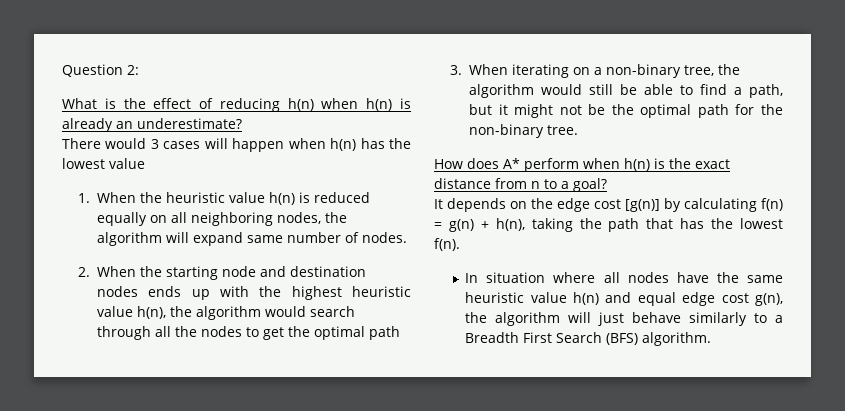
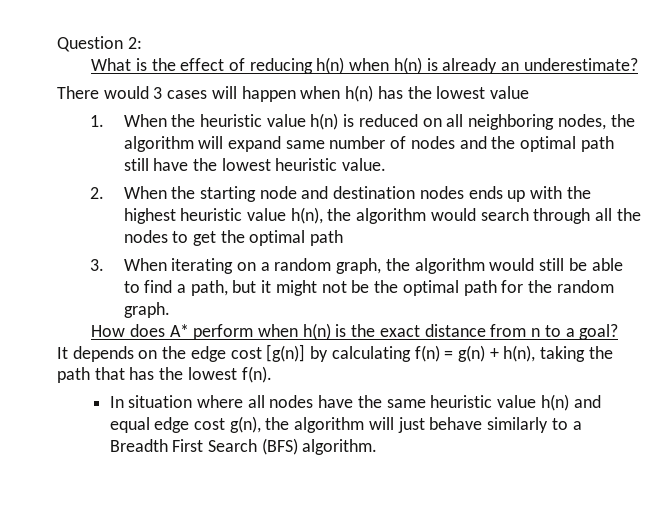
- 1. When the heuristic value h(n) is reduced equally on all neighboring nodes, the algorithm will expand same number of nodes.
+ 1. When the heuristic value h(n) is reduced on all neighboring nodes, the algorithm will expand same number of nodes and the optimal path still have the lowest heuristic value.
- 3. When iterating on a non-binary tree, the algorithm would still be able to find a path, but it might not be the optimal path for the non-binary tree.
+ 3. When iterating on a random graph, the algorithm would still be able to find a path, but it might not be the optimal path for the random graph.

